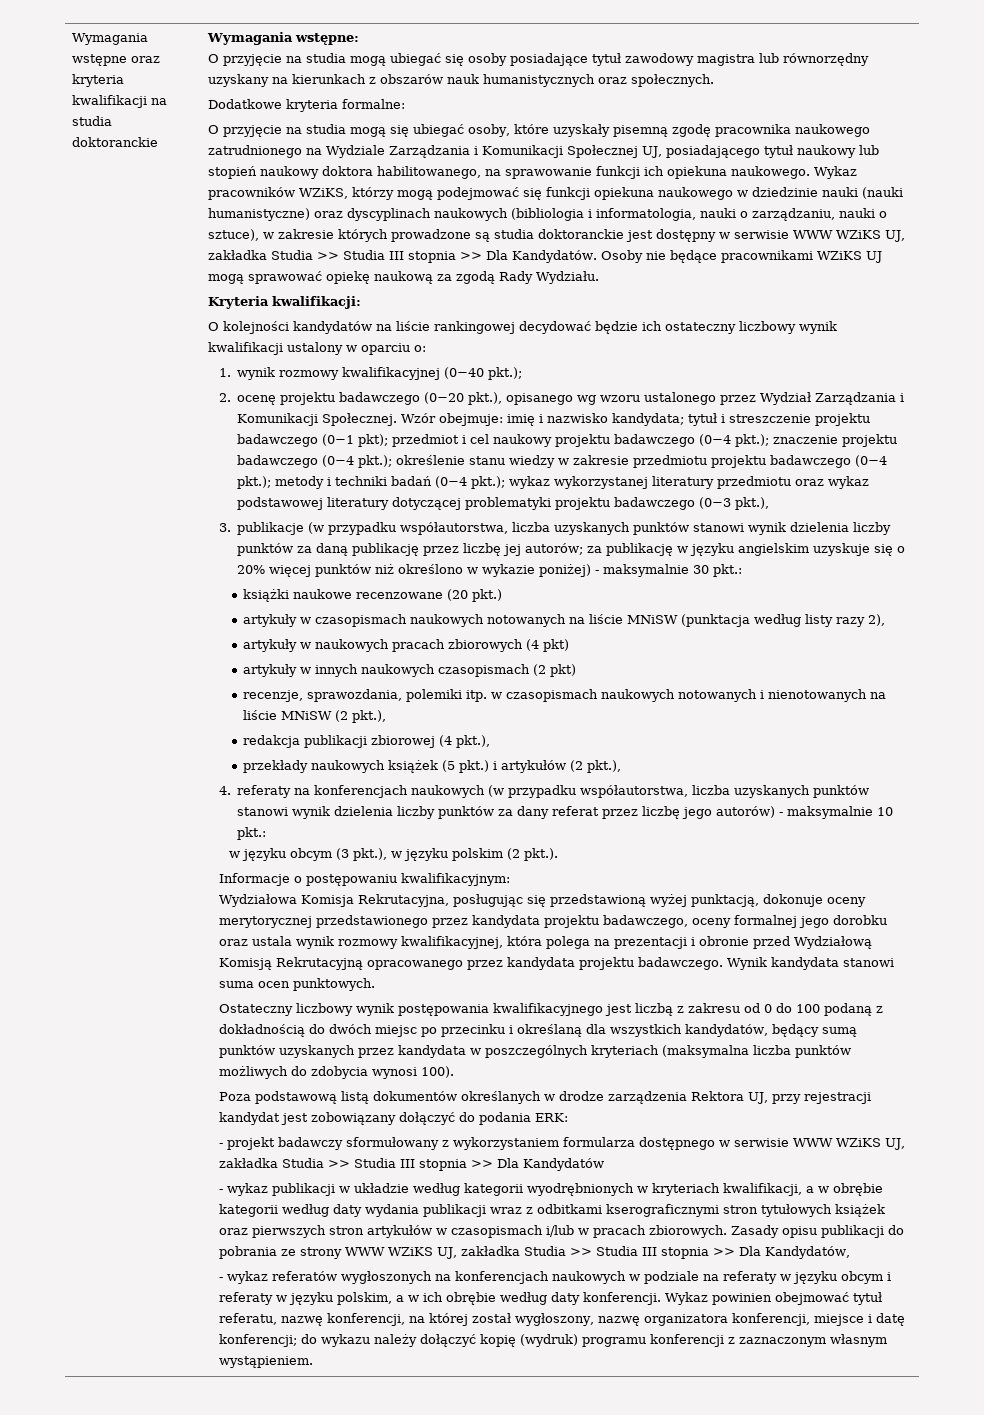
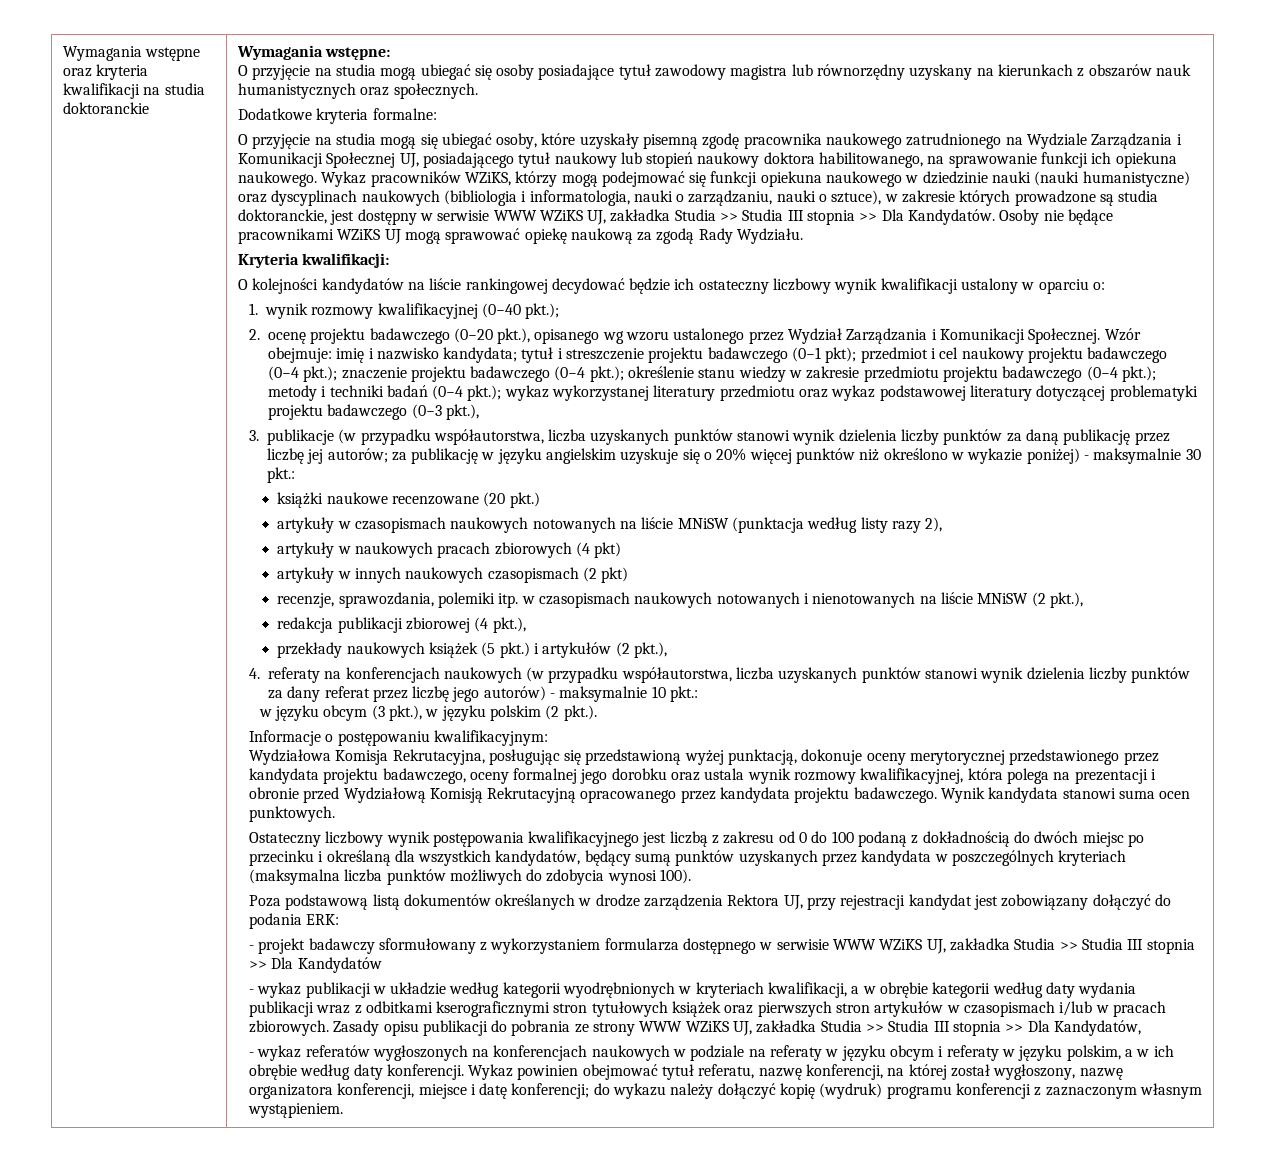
- Wykaz pracowników WZiKS, którzy mogą podejmować się funkcji opiekuna naukowego w dziedzinie nauki (nauki humanistyczne) oraz dyscyplinach naukowych (bibliologia i informatologia, nauki o zarządzaniu, nauki o sztuce), w zakresie których prowadzone są studia doktoranckie jest dostępny w serwisie WWW WZiKS UJ, zakładka Studia >> Studia III stopnia >> Dla Kandydatów.
+ Wykaz pracowników WZiKS, którzy mogą podejmować się funkcji opiekuna naukowego w dziedzinie nauki (nauki humanistyczne) oraz dyscyplinach naukowych (bibliologia i informatologia, nauki o zarządzaniu, nauki o sztuce), w zakresie których prowadzone są studia doktoranckie, jest dostępny w serwisie WWW WZiKS UJ, zakładka Studia >> Studia III stopnia >> Dla Kandydatów.

